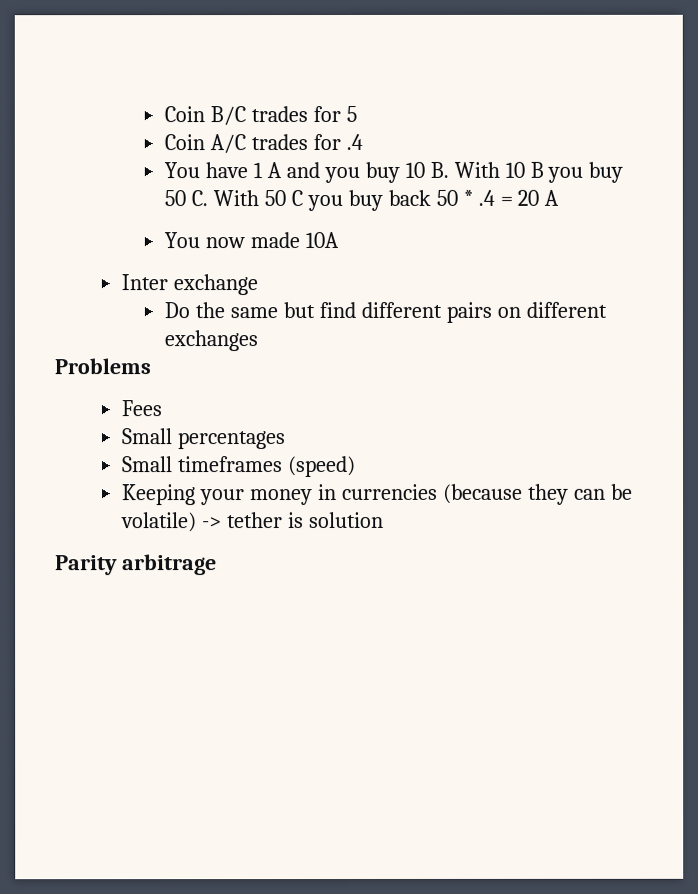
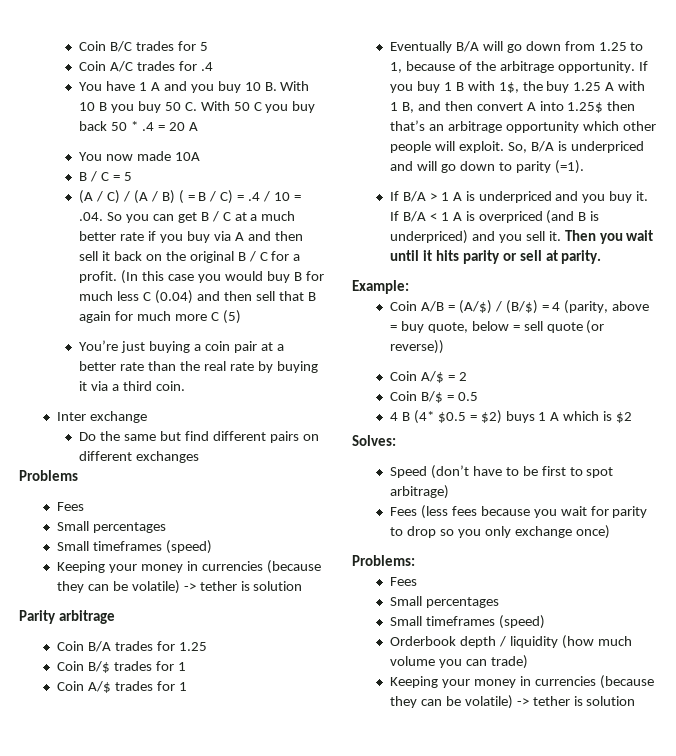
+ B / C = 5
+ (A / C) / (A / B) ( = B / C) = .4 / 10 = .04. So you can get B / C at a much better rate if you buy via A and then sell it back on the original B / C for a profit. (In this case you would buy B for much less C (0.04) and then sell that B again for much more C (5)
+ You’re just buying a coin pair at a better rate than the real rate by buying it via a third coin.
+ Coin B/A trades for 1.25
+ Coin B/$ trades for 1
+ Coin A/$ trades for 1
+ Eventually B/A will go down from 1.25 to 1, because of the arbitrage opportunity. If you buy 1 B with 1$, the buy 1.25 A with 1 B, and then convert A into 1.25$ then that’s an arbitrage opportunity which other people will exploit. So, B/A is underpriced and will go down to parity (=1).
+ If B/A > 1 A is underpriced and you buy it. If B/A < 1 A is overpriced (and B is underpriced) and you sell it. Then you wait until it hits parity or sell at parity.
+ Example:
+ Coin A/B = (A/$) / (B/$) = 4 (parity, above = buy quote, below = sell quote (or reverse))
+ Coin A/$ = 2
+ Coin B/$ = 0.5
+ 4 B (4* $0.5 = $2) buys 1 A which is $2
+ Solves:
+ Speed (don’t have to be first to spot arbitrage)
+ Fees (less fees because you wait for parity to drop so you only exchange once)
+ Problems:
+ Fees
+ Small percentages
+ Small timeframes (speed)
+ Orderbook depth / liquidity (how much volume you can trade)
+ Keeping your money in currencies (because they can be volatile) -> tether is solution

